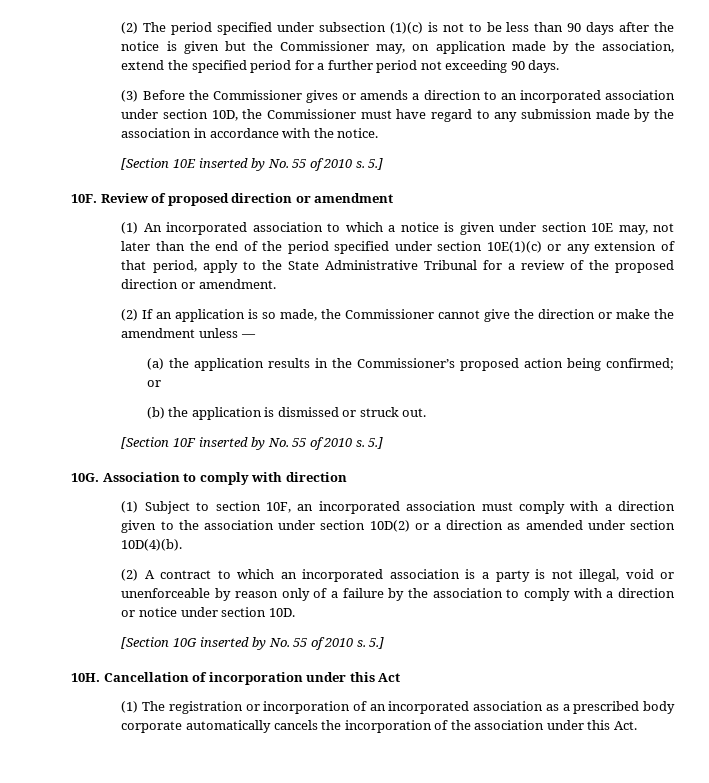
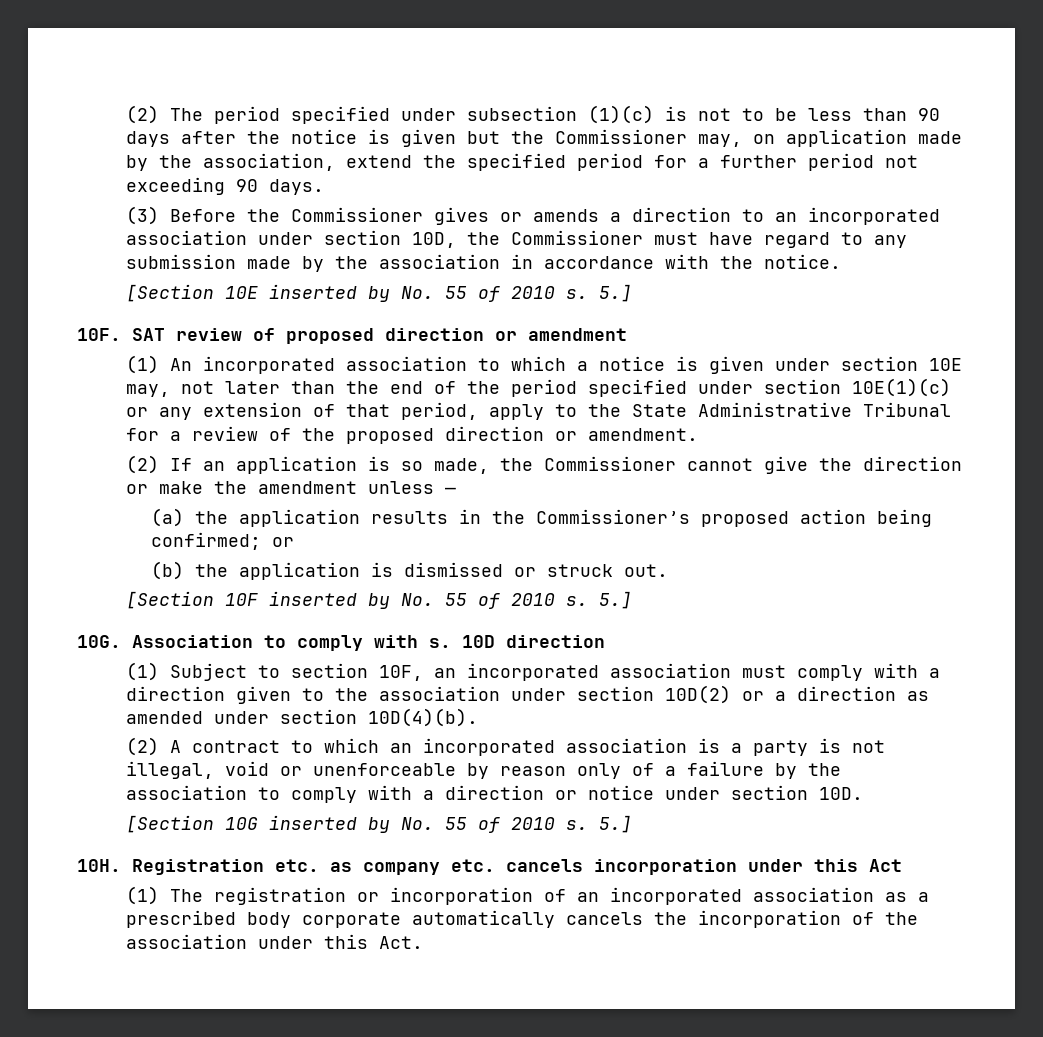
- Review of proposed direction or amendment
+ SAT review of proposed direction or amendment
- Association to comply with direction
+ Association to comply with s. 10D direction
- Cancellation of incorporation under this Act
+ Registration etc. as company etc. cancels incorporation under this Act

